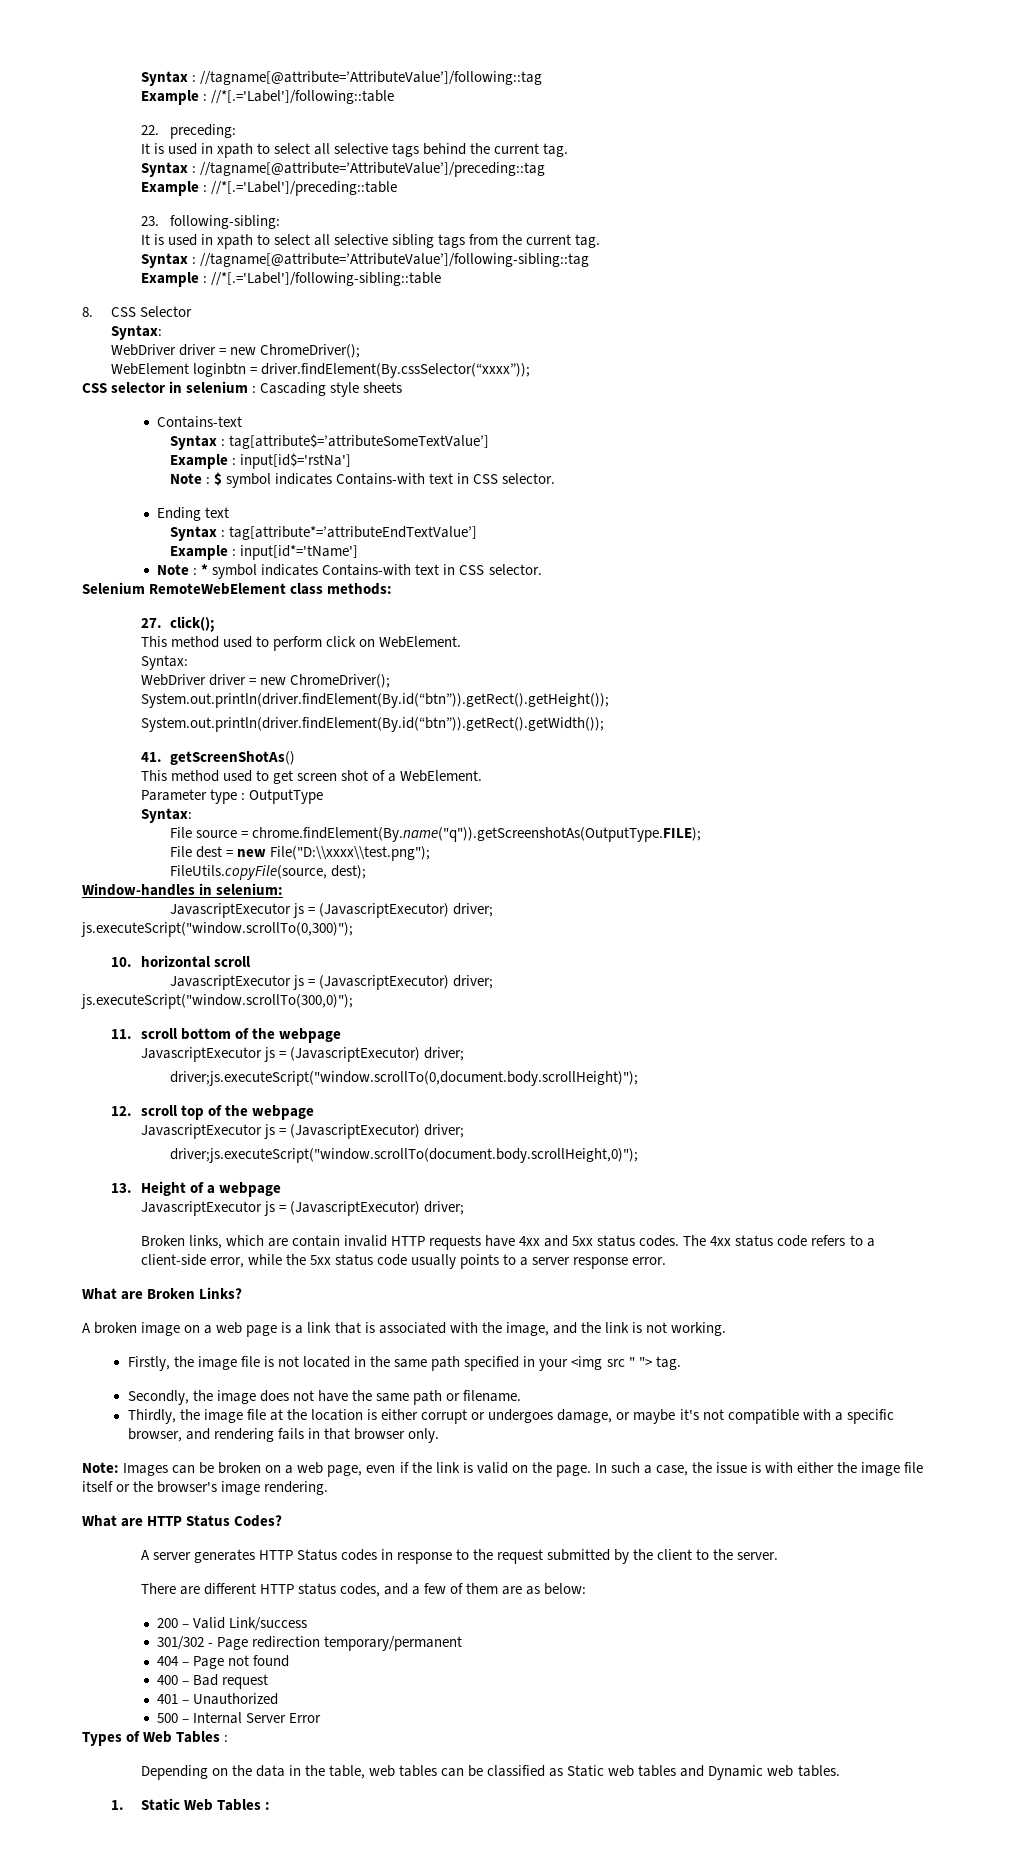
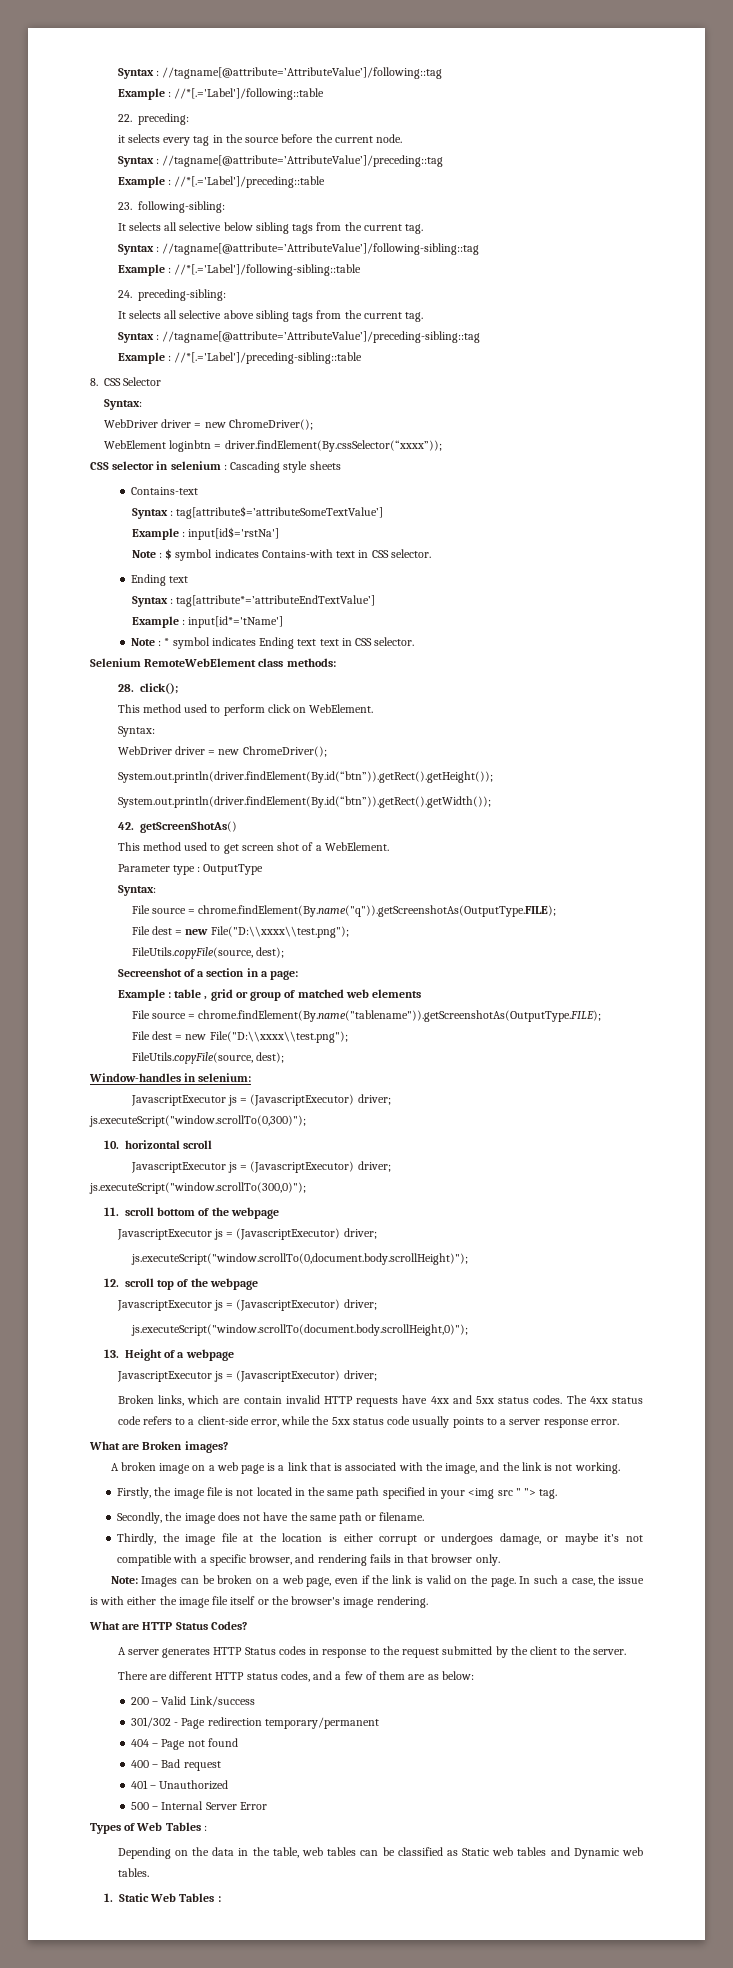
- It is used in xpath to select all selective tags behind the current tag.
+ it selects every tag in the source before the current node.
- It is used in xpath to select all selective sibling tags from the current tag.
+ It selects all selective below sibling tags from the current tag.
+ 24. preceding-sibling:
+ It selects all selective above sibling tags from the current tag.
+ Syntax : //tagname[@attribute=’AttributeValue’]/preceding-sibling::tag
+ Example : //*[.='Label']/preceding-sibling::table
- Note : * symbol indicates Contains-with text in CSS selector.
+ Note : * symbol indicates Ending text text in CSS selector.
- 27. click();
+ 28. click();
- 41. getScreenShotAs()
+ 42. getScreenShotAs()
+ Secreenshot of a section in a page:
+ Example : table , grid or group of matched web elements
+ File source = chrome.findElement(By.name("tablename")).getScreenshotAs(OutputType.FILE);
+ File dest = new File("D:\\xxxx\\test.png");
+ FileUtils.copyFile(source, dest);
- driver;js.executeScript("window.scrollTo(0,document.body.scrollHeight)");
+ js.executeScript("window.scrollTo(0,document.body.scrollHeight)");
- driver;js.executeScript("window.scrollTo(document.body.scrollHeight,0)");
+ js.executeScript("window.scrollTo(document.body.scrollHeight,0)");
- What are Broken Links?
+ What are Broken images?

